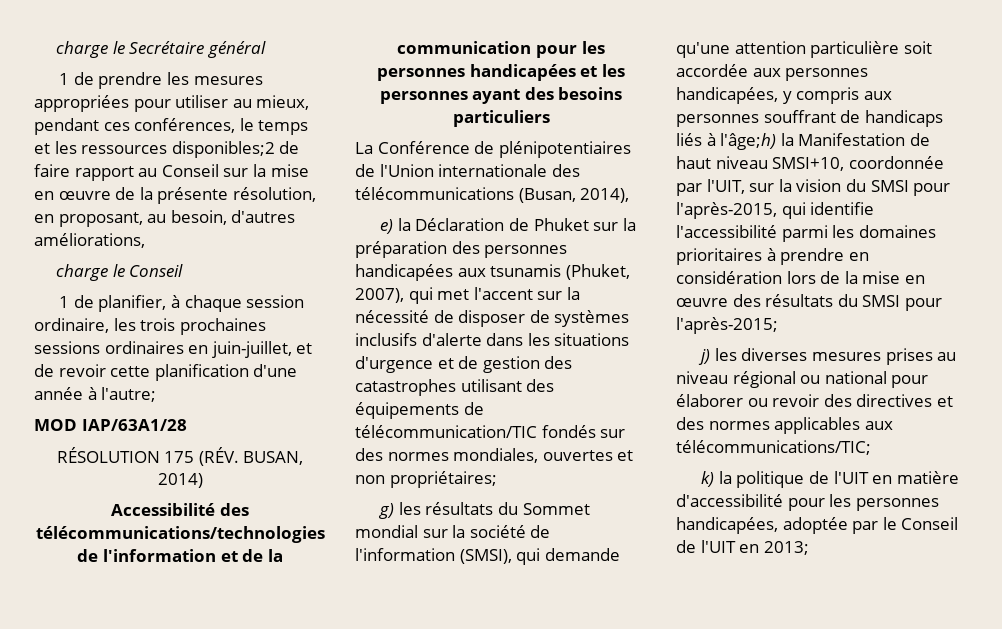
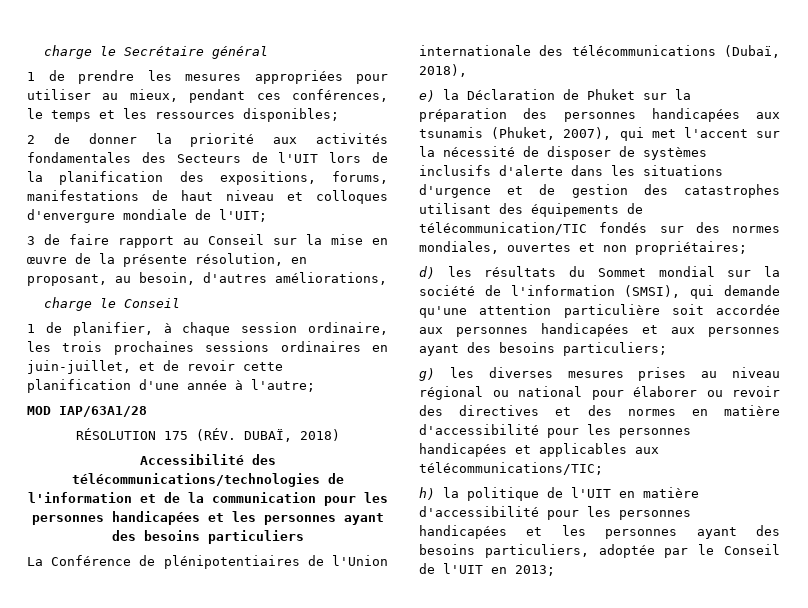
- 1 de prendre les mesures appropriées pour utiliser au mieux, pendant ces conférences, le temps et les ressources disponibles;2 de faire rapport au Conseil sur la mise en œuvre de la présente résolution, en proposant, au besoin, d'autres améliorations,
+ 1 de prendre les mesures appropriées pour utiliser au mieux, pendant ces conférences, le temps et les ressources disponibles;
+ 2 de donner la priorité aux activités fondamentales des Secteurs de l'UIT lors de la planification des expositions, forums, manifestations de haut niveau et colloques d'envergure mondiale de l'UIT;
+ 3 de faire rapport au Conseil sur la mise en œuvre de la présente résolution, en proposant, au besoin, d'autres améliorations,
- RÉSOLUTION 175 (RÉV. BUSAN, 2014)
+ RÉSOLUTION 175 (RÉV. DUBAÏ, 2018)
- La Conférence de plénipotentiaires de l'Union internationale des télécommunications (Busan, 2014),
+ La Conférence de plénipotentiaires de l'Union internationale des télécommunications (Dubaï, 2018),
- g) les résultats du Sommet mondial sur la société de l'information (SMSI), qui demande qu'une attention particulière soit accordée aux personnes handicapées, y compris aux personnes souffrant de handicaps liés à l'âge;h) la Manifestation de haut niveau SMSI+10, coordonnée par l'UIT, sur la vision du SMSI pour l'après-2015, qui identifie l'accessibilité parmi les domaines prioritaires à prendre en considération lors de la mise en œuvre des résultats du SMSI pour l'après-2015;
- j) les diverses mesures prises au niveau régional ou national pour élaborer ou revoir des directives et des normes applicables aux télécommunications/TIC;
+ d) les résultats du Sommet mondial sur la société de l'information (SMSI), qui demande qu'une attention particulière soit accordée aux personnes handicapées et aux personnes ayant des besoins particuliers;
+ g) les diverses mesures prises au niveau régional ou national pour élaborer ou revoir des directives et des normes en matière d'accessibilité pour les personnes handicapées et applicables aux télécommunications/TIC;
- k) la politique de l'UIT en matière d'accessibilité pour les personnes handicapées, adoptée par le Conseil de l'UIT en 2013;
+ h) la politique de l'UIT en matière d'accessibilité pour les personnes handicapées et les personnes ayant des besoins particuliers, adoptée par le Conseil de l'UIT en 2013;

